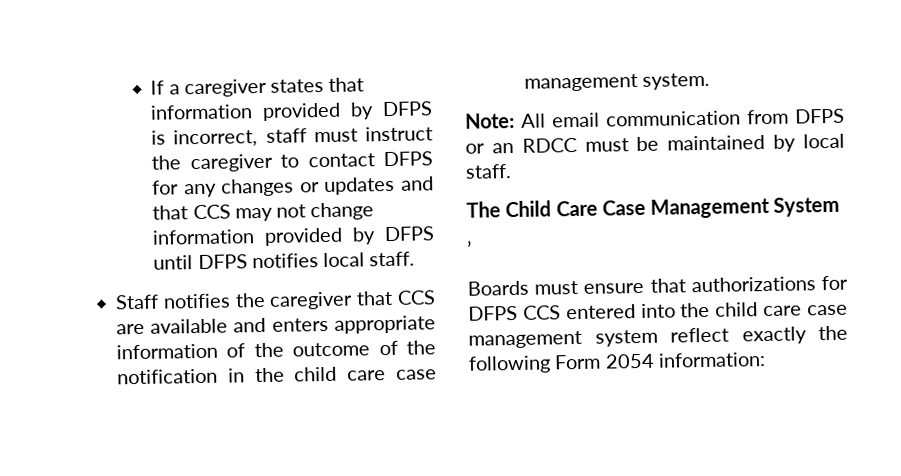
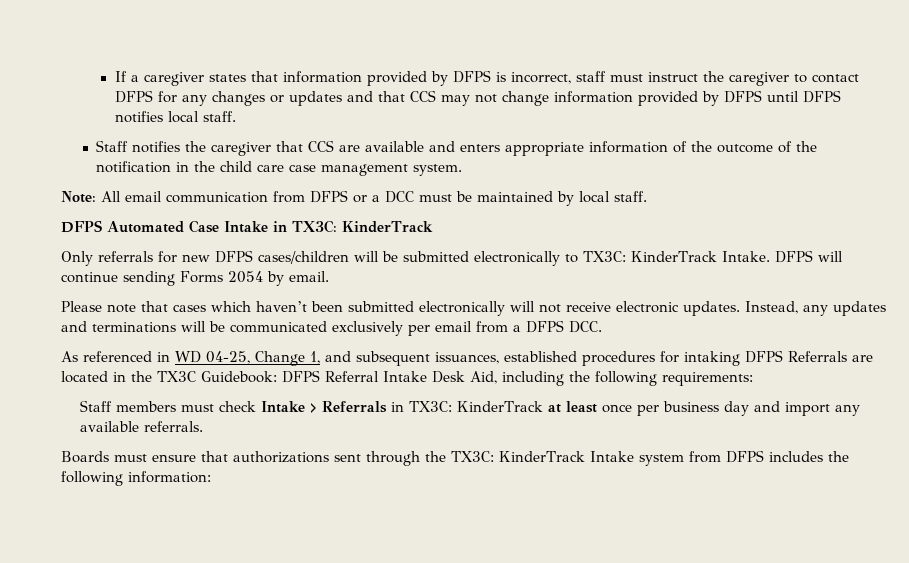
- Note: All email communication from DFPS or an RDCC must be maintained by local staff.
+ Note: All email communication from DFPS or a DCC must be maintained by local staff.
- The Child Care Case Management System
- ’
+ DFPS Automated Case Intake in TX3C: KinderTrack
+ Only referrals for new DFPS cases/children will be submitted electronically to TX3C: KinderTrack Intake. DFPS will continue sending Forms 2054 by email.
+ Please note that cases which haven’t been submitted electronically will not receive electronic updates. Instead, any updates and terminations will be communicated exclusively per email from a DFPS DCC.
+ As referenced in WD 04-25, Change 1, and subsequent issuances, established procedures for intaking DFPS Referrals are located in the TX3C Guidebook: DFPS Referral Intake Desk Aid, including the following requirements:
+ Staff members must check Intake > Referrals in TX3C: KinderTrack at least once per business day and import any available referrals.
- Boards must ensure that authorizations for DFPS CCS entered into the child care case management system reflect exactly the following Form 2054 information:
+ Boards must ensure that authorizations sent through the TX3C: KinderTrack Intake system from DFPS includes the following information:

